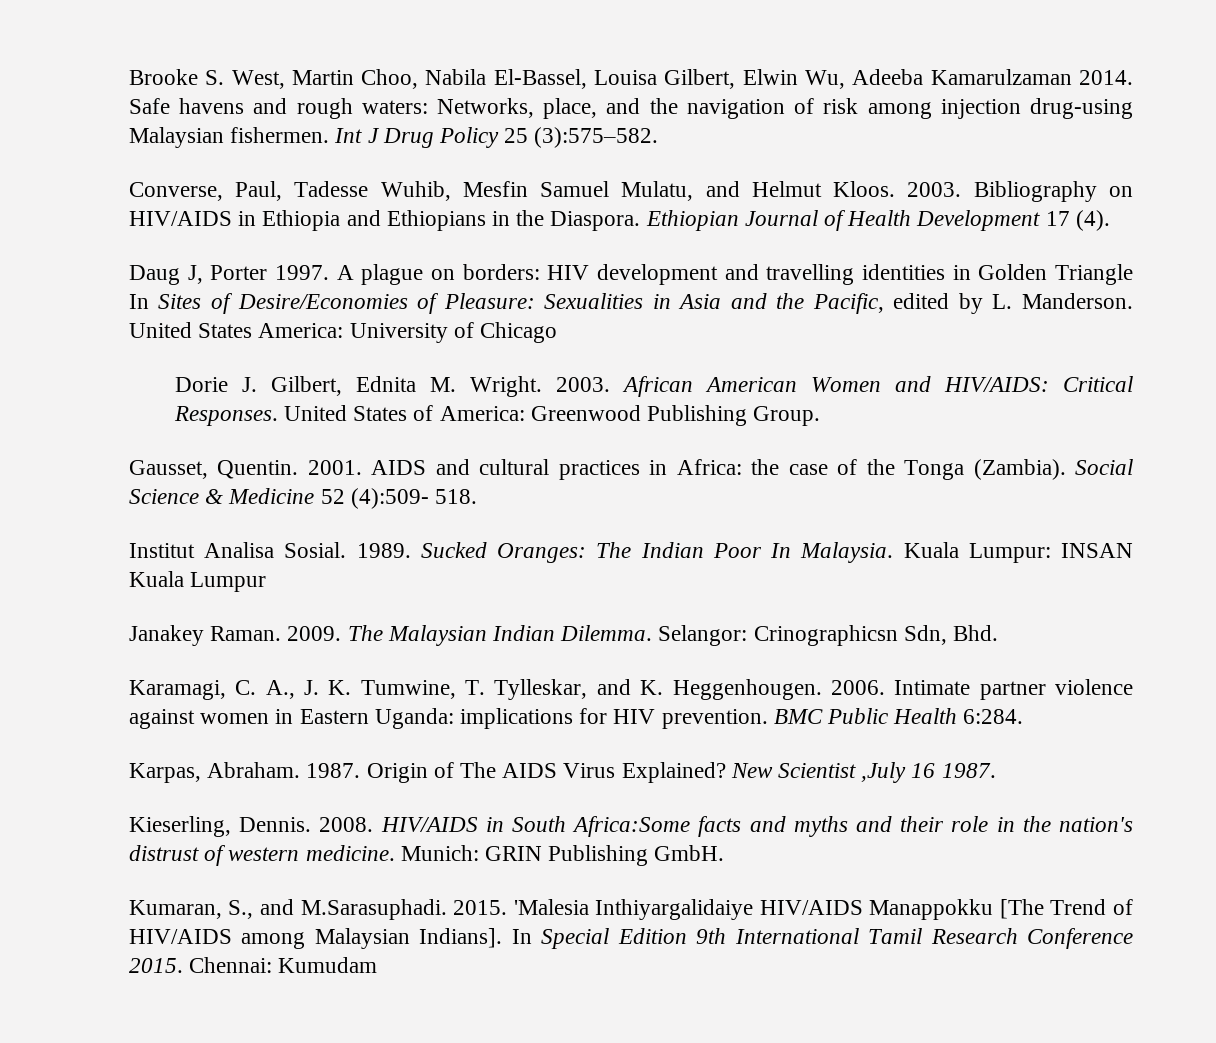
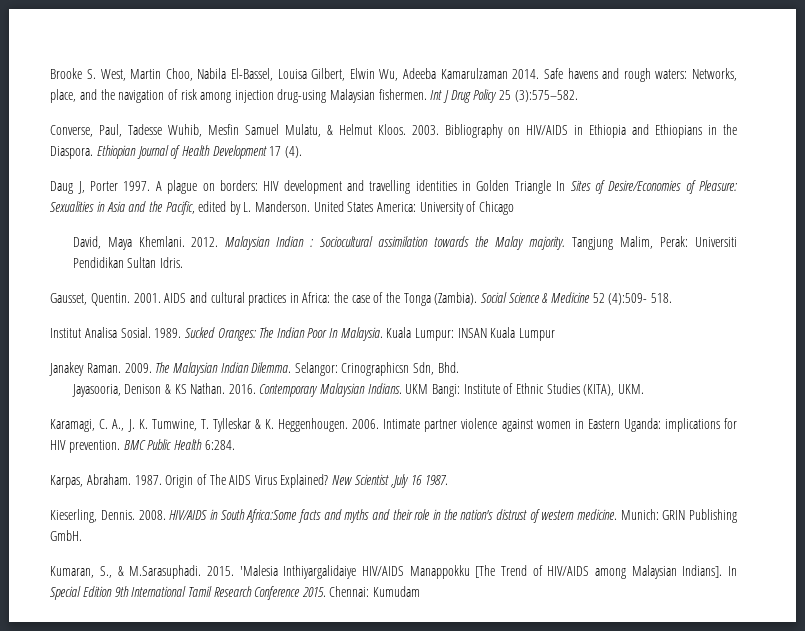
- Converse, Paul, Tadesse Wuhib, Mesfin Samuel Mulatu, and Helmut Kloos.
+ Converse, Paul, Tadesse Wuhib, Mesfin Samuel Mulatu, & Helmut Kloos.
- Dorie J. Gilbert, Ednita M. Wright. 2003. African American Women and HIV/AIDS: Critical Responses. United States of America: Greenwood Publishing Group.
+ David, Maya Khemlani. 2012. Malaysian Indian : Sociocultural assimilation towards the Malay majority. Tangjung Malim, Perak: Universiti Pendidikan Sultan Idris.
+ Jayasooria, Denison & KS Nathan. 2016. Contemporary Malaysian Indians. UKM Bangi: Institute of Ethnic Studies (KITA), UKM.
- Karamagi, C. A., J. K. Tumwine, T. Tylleskar, and K. Heggenhougen.
+ Karamagi, C. A., J. K. Tumwine, T. Tylleskar & K. Heggenhougen.
- Kumaran, S., and M.Sarasuphadi. 2015.
+ Kumaran, S., & M.Sarasuphadi. 2015.

